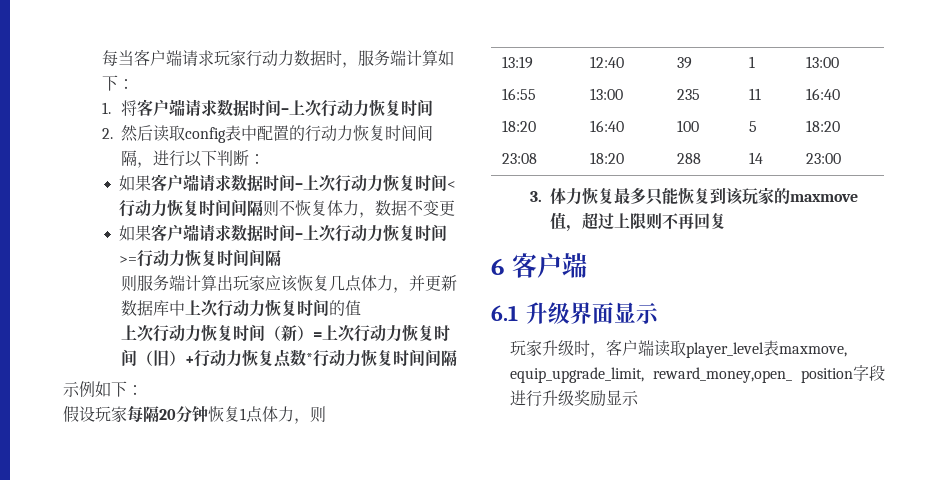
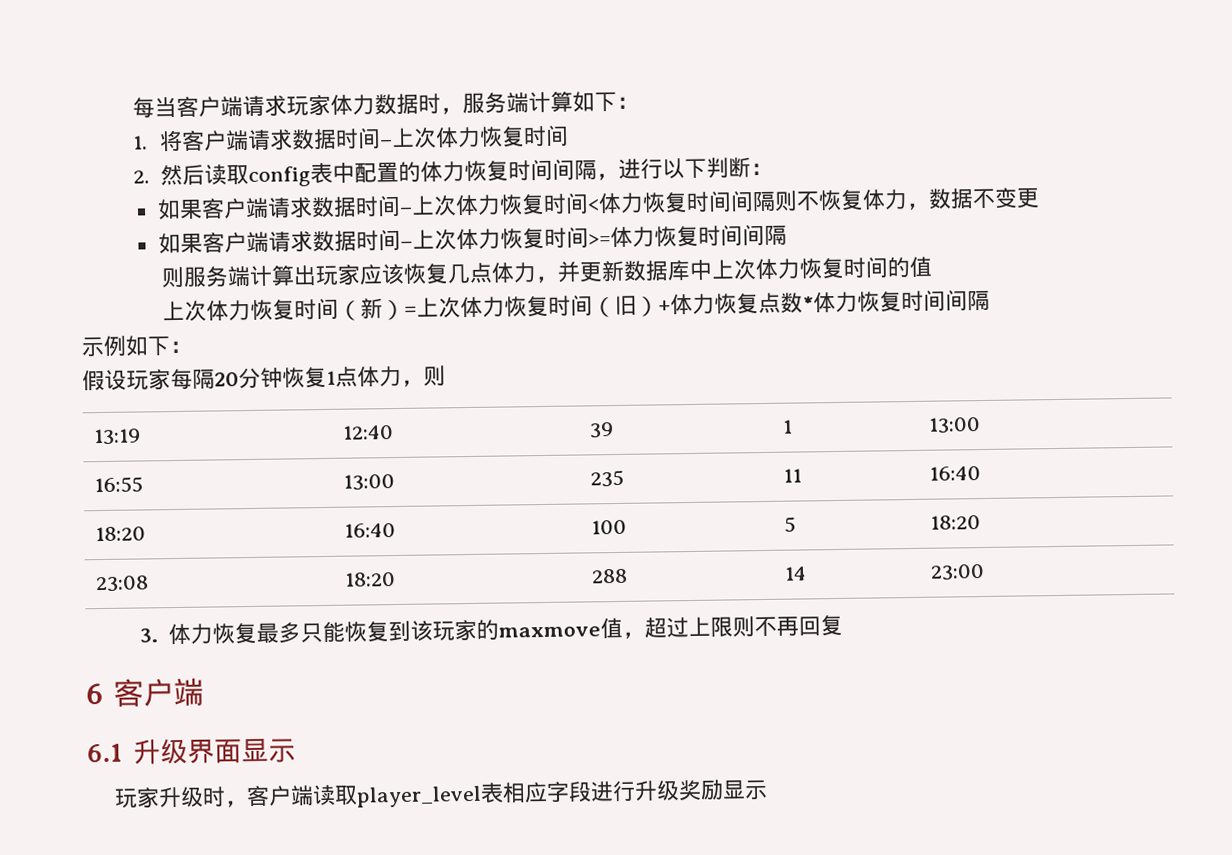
- 每当客户端请求玩家行动力数据时，服务端计算如下：
+ 每当客户端请求玩家体力数据时，服务端计算如下：
- 1.将客户端请求数据时间–上次行动力恢复时间
+ 1.将客户端请求数据时间–上次体力恢复时间
- 2.然后读取config表中配置的行动力恢复时间间隔，进行以下判断：
+ 2.然后读取config表中配置的体力恢复时间间隔，进行以下判断：
- 如果客户端请求数据时间–上次行动力恢复时间<行动力恢复时间间隔则不恢复体力，数据不变更
+ 如果客户端请求数据时间–上次体力恢复时间<体力恢复时间间隔则不恢复体力，数据不变更
- 如果客户端请求数据时间–上次行动力恢复时间>=行动力恢复时间间隔
+ 如果客户端请求数据时间–上次体力恢复时间>=体力恢复时间间隔
- 则服务端计算出玩家应该恢复几点体力，并更新数据库中上次行动力恢复时间的值
+ 则服务端计算出玩家应该恢复几点体力，并更新数据库中上次体力恢复时间的值
- 上次行动力恢复时间（新）=上次行动力恢复时间（旧）+行动力恢复点数*行动力恢复时间间隔
+ 上次体力恢复时间（新）=上次体力恢复时间（旧）+体力恢复点数*体力恢复时间间隔
- 玩家升级时，客户端读取player_level表maxmove, equip_upgrade_limit, reward_money,open_ position字段进行升级奖励显示
+ 玩家升级时，客户端读取player_level表相应字段进行升级奖励显示

